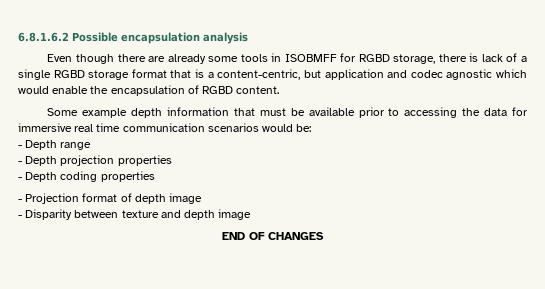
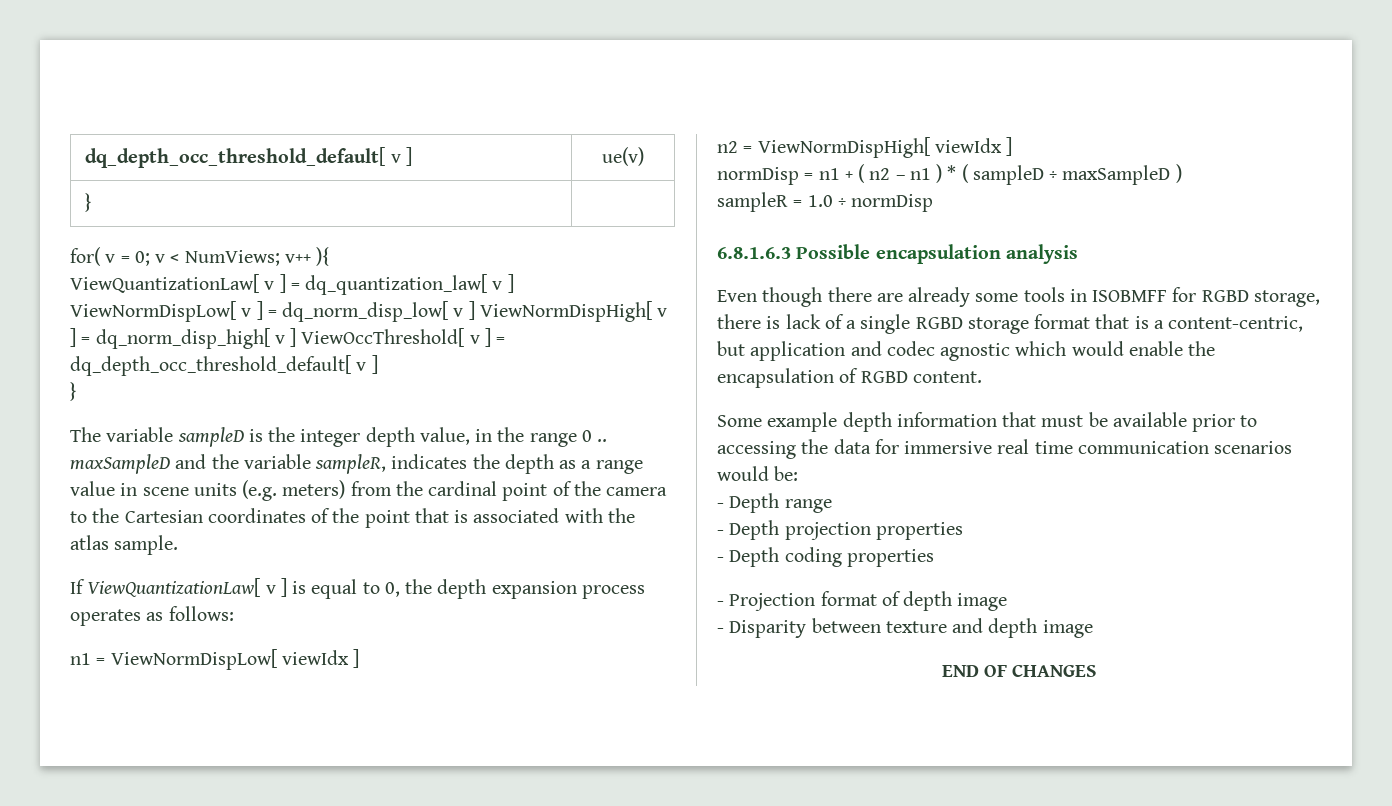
- 6.8.1.6.2 Possible encapsulation analysis
+ dq_depth_occ_threshold_default[ v ] | ue(v)
+ } |
+ for( v = 0; v < NumViews; v++ ){
+ ViewQuantizationLaw[ v ] = dq_quantization_law[ v ] ViewNormDispLow[ v ] = dq_norm_disp_low[ v ] ViewNormDispHigh[ v ] = dq_norm_disp_high[ v ] ViewOccThreshold[ v ] = dq_depth_occ_threshold_default[ v ]
+ }
+ The variable sampleD is the integer depth value, in the range 0 .. maxSampleD and the variable sampleR, indicates the depth as a range value in scene units (e.g. meters) from the cardinal point of the camera to the Cartesian coordinates of the point that is associated with the atlas sample.
+ If ViewQuantizationLaw[ v ] is equal to 0, the depth expansion process operates as follows:
+ n1 = ViewNormDispLow[ viewIdx ]
+ n2 = ViewNormDispHigh[ viewIdx ]
+ normDisp = n1 + ( n2 – n1 ) * ( sampleD ÷ maxSampleD )
+ sampleR = 1.0 ÷ normDisp
+ 6.8.1.6.3 Possible encapsulation analysis

